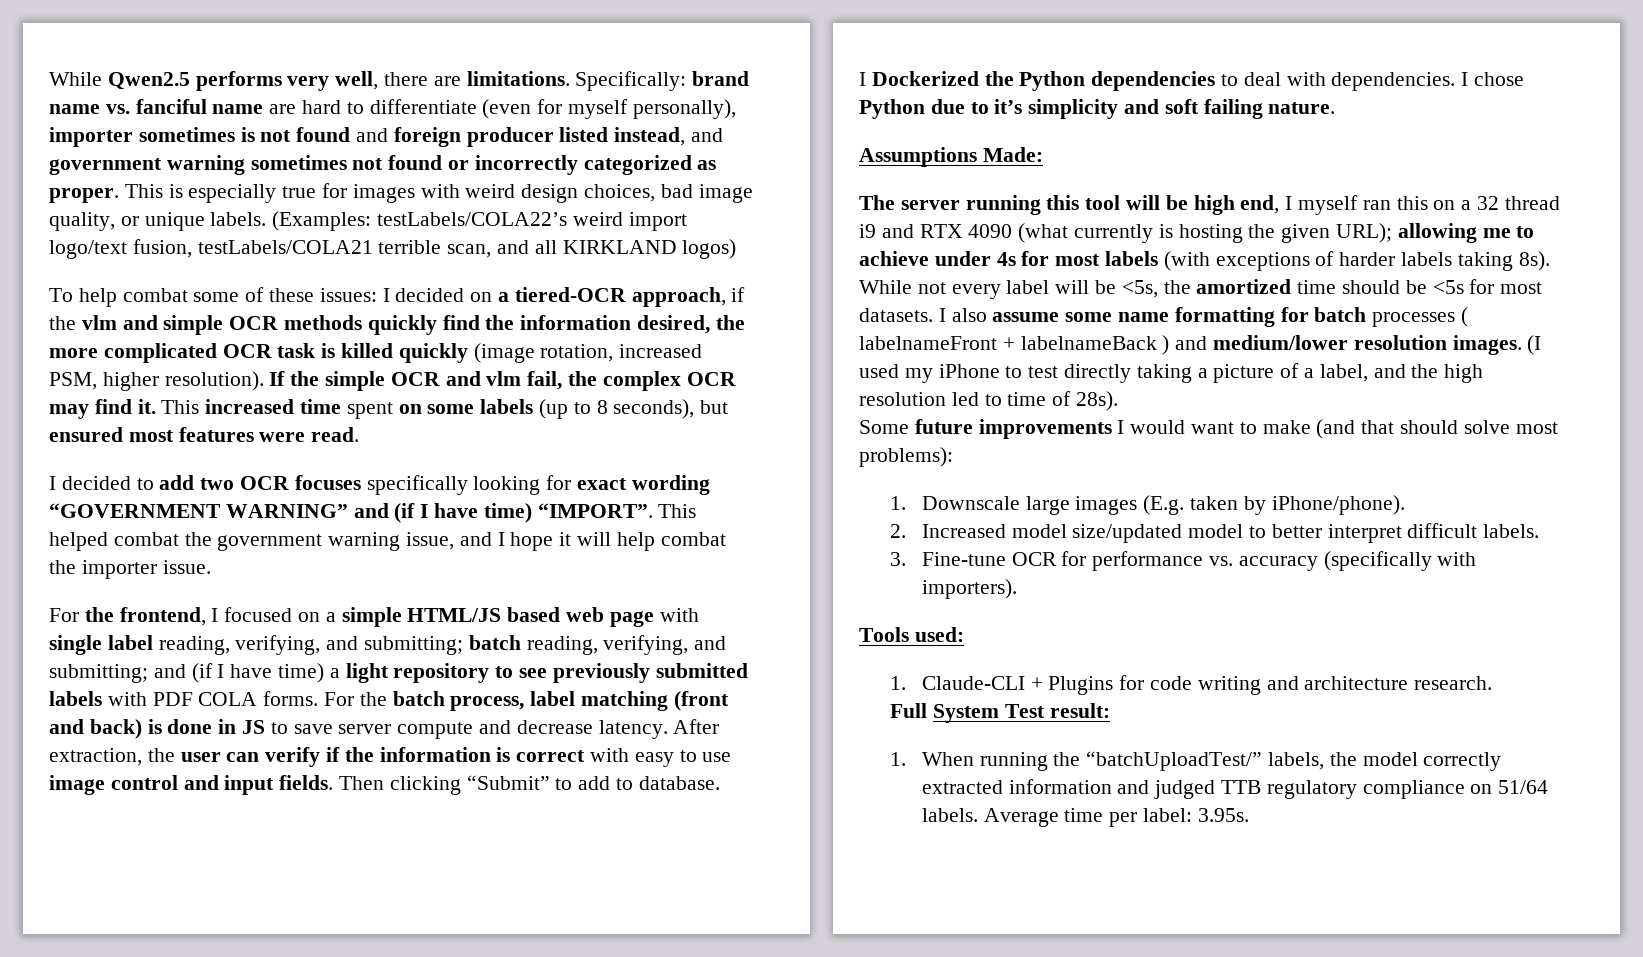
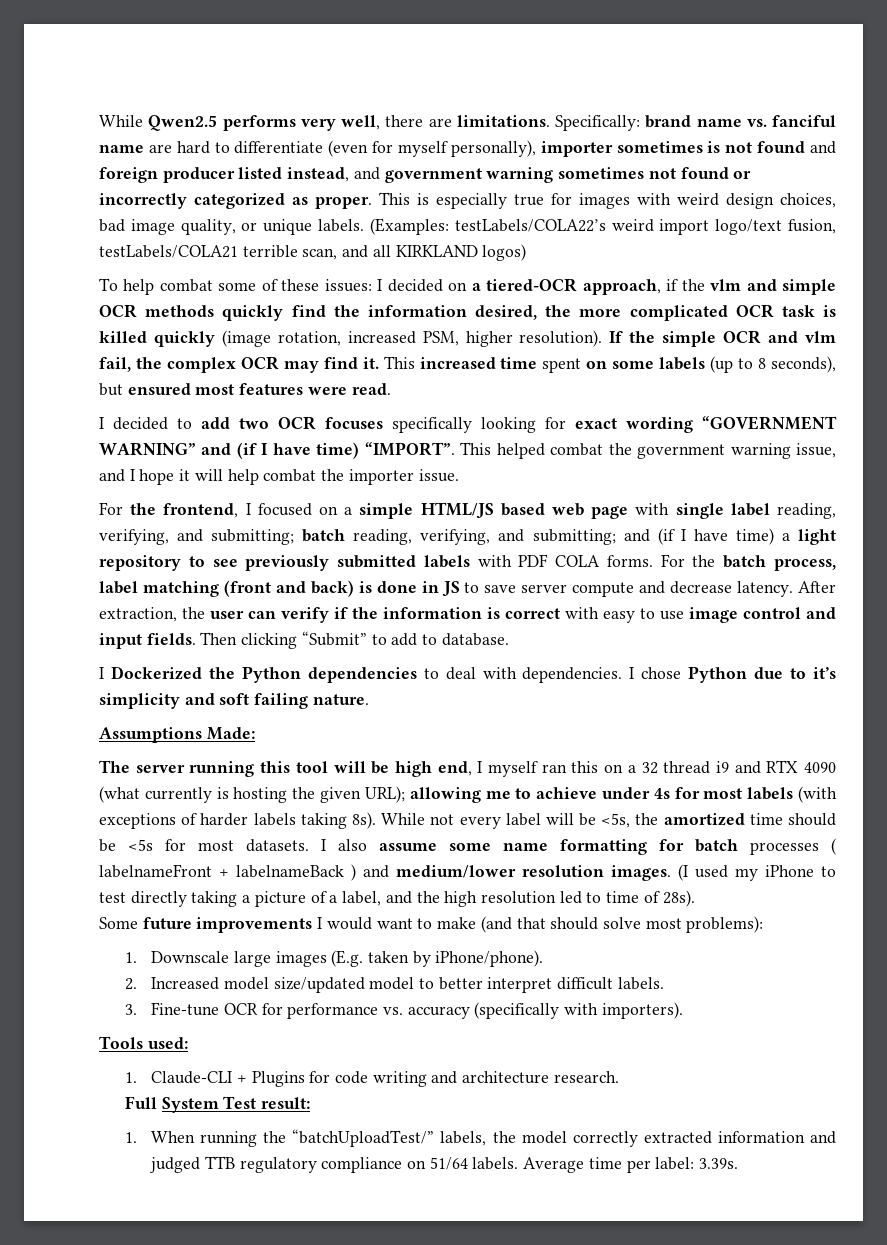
- Average time per label: 3.95s.
+ Average time per label: 3.39s.

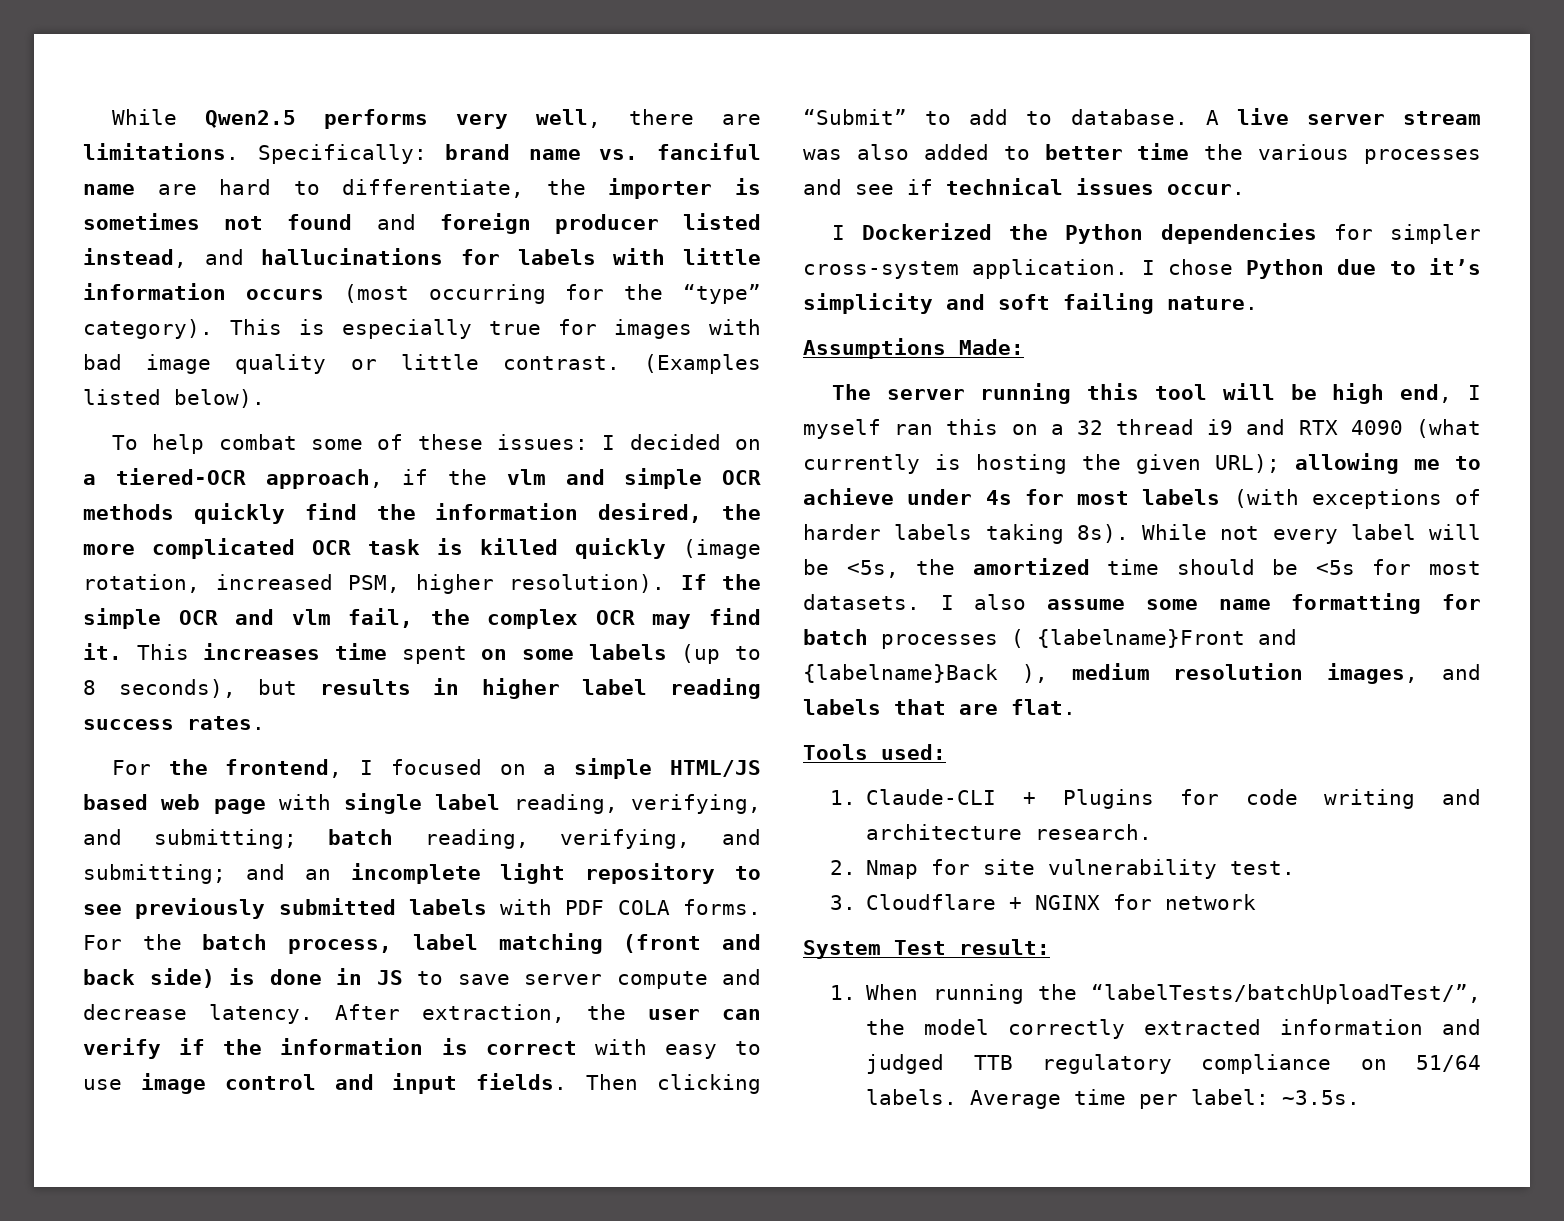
- Specifically: brand name vs. fanciful name are hard to differentiate (even for myself personally), importer sometimes is not found and foreign producer listed instead, and government warning sometimes not found or incorrectly categorized as proper.
+ Specifically: brand name vs. fanciful name are hard to differentiate, the importer is sometimes not found and foreign producer listed instead, and hallucinations for labels with little information occurs (most occurring for the “type” category).
- This is especially true for images with weird design choices, bad image quality, or unique labels. (Examples: testLabels/COLA22’s weird import logo/text fusion, testLabels/COLA21 terrible scan, and all KIRKLAND logos)
+ This is especially true for images with bad image quality or little contrast. (Examples listed below).
- This increased time spent on some labels (up to 8 seconds), but ensured most features were read.
- I decided to add two OCR focuses specifically looking for exact wording “GOVERNMENT WARNING” and (if I have time) “IMPORT”. This helped combat the government warning issue, and I hope it will help combat the importer issue.
+ This increases time spent on some labels (up to 8 seconds), but results in higher label reading success rates.
- For the frontend, I focused on a simple HTML/JS based web page with single label reading, verifying, and submitting; batch reading, verifying, and submitting; and (if I have time) a light repository to see previously submitted labels with PDF COLA forms.
+ For the frontend, I focused on a simple HTML/JS based web page with single label reading, verifying, and submitting; batch reading, verifying, and submitting; and an incomplete light repository to see previously submitted labels with PDF COLA forms.
- For the batch process, label matching (front and back) is done in JS to save server compute and decrease latency.
+ For the batch process, label matching (front and back side) is done in JS to save server compute and decrease latency.
+ A live server stream was also added to better time the various processes and see if technical issues occur.
- I Dockerized the Python dependencies to deal with dependencies.
+ I Dockerized the Python dependencies for simpler cross-system application.
- I also assume some name formatting for batch processes ( labelnameFront + labelnameBack ) and medium/lower resolution images. (I used my iPhone to test directly taking a picture of a label, and the high resolution led to time of 28s).
- Some future improvements I would want to make (and that should solve most problems):
- 1. Downscale large images (E.g. taken by iPhone/phone).
- 2. Increased model size/updated model to better interpret difficult labels.
- 3. Fine-tune OCR for performance vs. accuracy (specifically with importers).
+ I also assume some name formatting for batch processes ( {labelname}Front and {labelname}Back ), medium resolution images, and labels that are flat.
- Full System Test result:
+ 2. Nmap for site vulnerability test.
+ 3. Cloudflare + NGINX for network
+ System Test result:
- 1. When running the “batchUploadTest/” labels, the model correctly extracted information and judged TTB regulatory compliance on 51/64 labels.
+ 1. When running the “labelTests/batchUploadTest/”, the model correctly extracted information and judged TTB regulatory compliance on 51/64 labels.
- Average time per label: 3.39s.
+ Average time per label: ~3.5s.

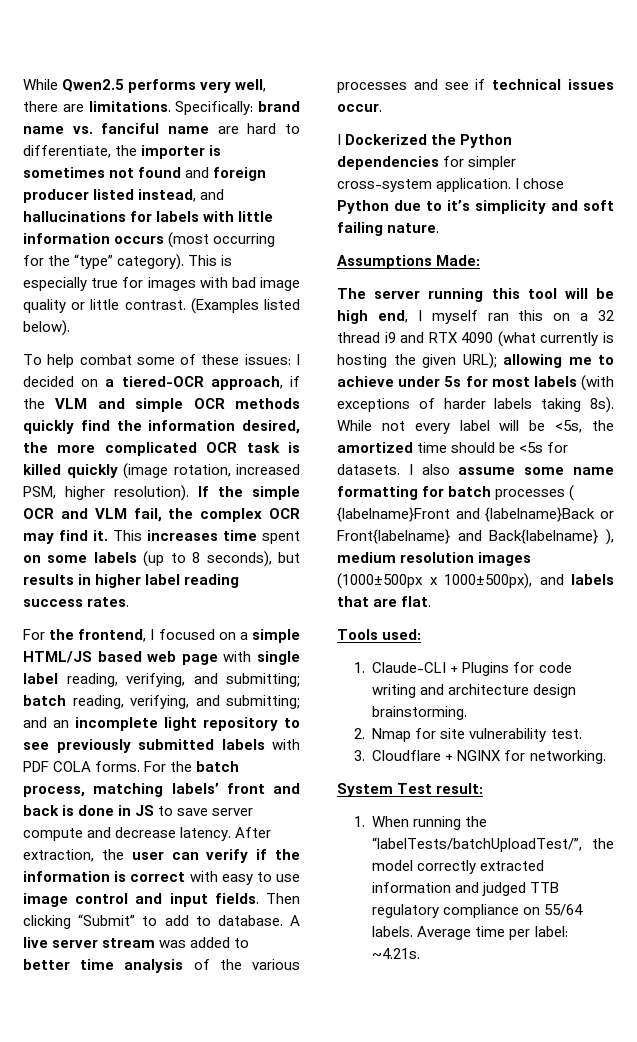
- To help combat some of these issues: I decided on a tiered-OCR approach, if the vlm and simple OCR methods quickly find the information desired, the more complicated OCR task is killed quickly (image rotation, increased PSM, higher resolution).
+ To help combat some of these issues: I decided on a tiered-OCR approach, if the VLM and simple OCR methods quickly find the information desired, the more complicated OCR task is killed quickly (image rotation, increased PSM, higher resolution).
- If the simple OCR and vlm fail, the complex OCR may find it.
+ If the simple OCR and VLM fail, the complex OCR may find it.
- For the batch process, label matching (front and back side) is done in JS to save server compute and decrease latency.
+ For the batch process, matching labels’ front and back is done in JS to save server compute and decrease latency.
- A live server stream was also added to better time the various processes and see if technical issues occur.
+ A live server stream was added to better time analysis of the various processes and see if technical issues occur.
- The server running this tool will be high end, I myself ran this on a 32 thread i9 and RTX 4090 (what currently is hosting the given URL); allowing me to achieve under 4s for most labels (with exceptions of harder labels taking 8s).
+ The server running this tool will be high end, I myself ran this on a 32 thread i9 and RTX 4090 (what currently is hosting the given URL); allowing me to achieve under 5s for most labels (with exceptions of harder labels taking 8s).
- While not every label will be <5s, the amortized time should be <5s for most datasets.
+ While not every label will be <5s, the amortized time should be <5s for datasets.
- I also assume some name formatting for batch processes ( {labelname}Front and {labelname}Back ), medium resolution images, and labels that are flat.
+ I also assume some name formatting for batch processes ( {labelname}Front and {labelname}Back or Front{labelname} and Back{labelname} ), medium resolution images (1000±500px x 1000±500px), and labels that are flat.
- 1. Claude-CLI + Plugins for code writing and architecture research.
+ 1. Claude-CLI + Plugins for code writing and architecture design brainstorming.
- 3. Cloudflare + NGINX for network
+ 3. Cloudflare + NGINX for networking.
- 1. When running the “labelTests/batchUploadTest/”, the model correctly extracted information and judged TTB regulatory compliance on 51/64 labels.
+ 1. When running the “labelTests/batchUploadTest/”, the model correctly extracted information and judged TTB regulatory compliance on 55/64 labels.
- Average time per label: ~3.5s.
+ Average time per label: ~4.21s.

